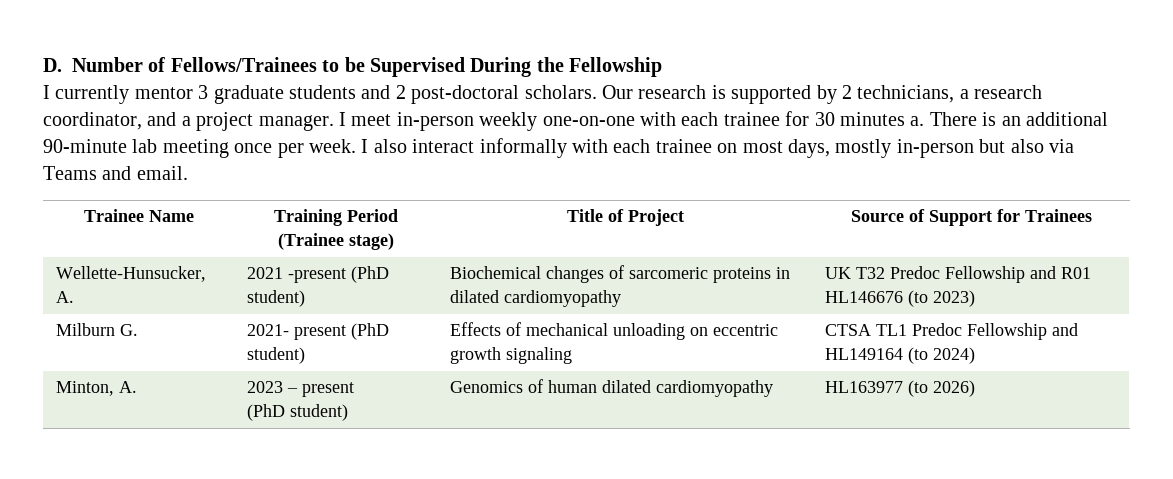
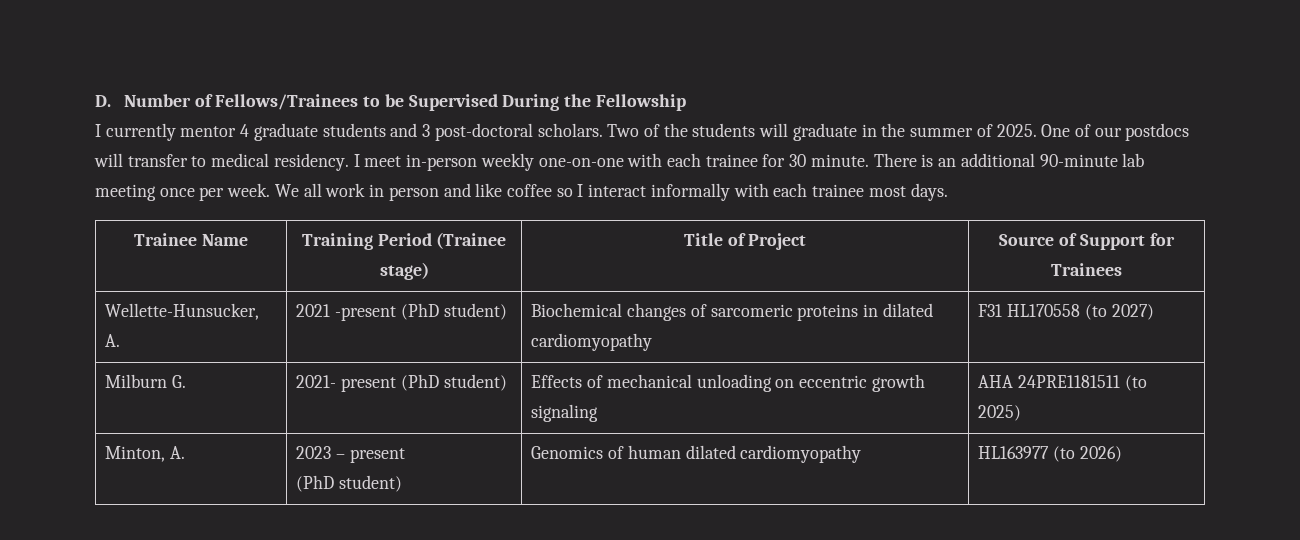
- I currently mentor 3 graduate students and 2 post-doctoral scholars.
+ I currently mentor 4 graduate students and 3 post-doctoral scholars.
- Our research is supported by 2 technicians, a research coordinator, and a project manager.
+ Two of the students will graduate in the summer of 2025. One of our postdocs will transfer to medical residency.
- I meet in-person weekly one-on-one with each trainee for 30 minutes a.
+ I meet in-person weekly one-on-one with each trainee for 30 minute.
- I also interact informally with each trainee on most days, mostly in-person but also via Teams and email.
+ We all work in person and like coffee so I interact informally with each trainee most days.
- Wellette-Hunsucker, A. | 2021 -present (PhD student) | Biochemical changes of sarcomeric proteins in dilated cardiomyopathy | UK T32 Predoc Fellowship and R01 HL146676 (to 2023)
+ Wellette-Hunsucker, A. | 2021 -present (PhD student) | Biochemical changes of sarcomeric proteins in dilated cardiomyopathy | F31 HL170558 (to 2027)
- Milburn G. | 2021- present (PhD student) | Effects of mechanical unloading on eccentric growth signaling | CTSA TL1 Predoc Fellowship and HL149164 (to 2024)
+ Milburn G. | 2021- present (PhD student) | Effects of mechanical unloading on eccentric growth signaling | AHA 24PRE1181511 (to 2025)

